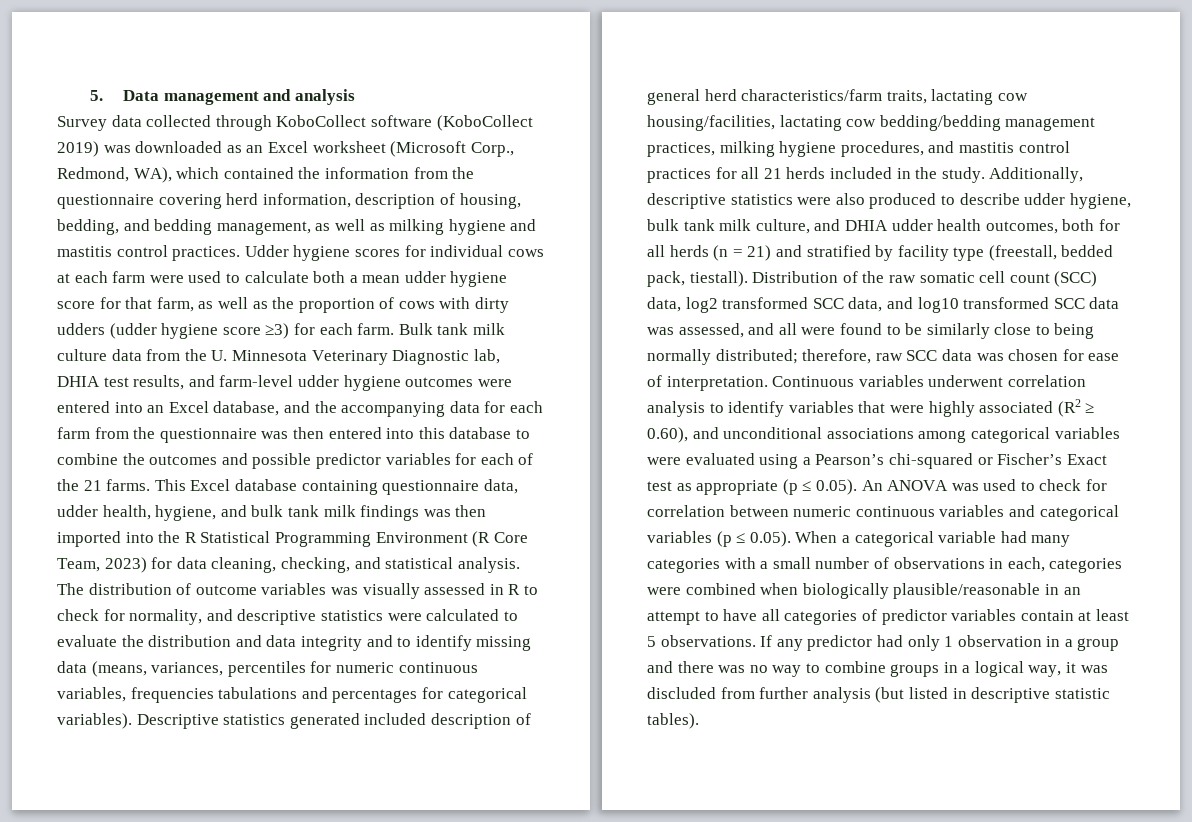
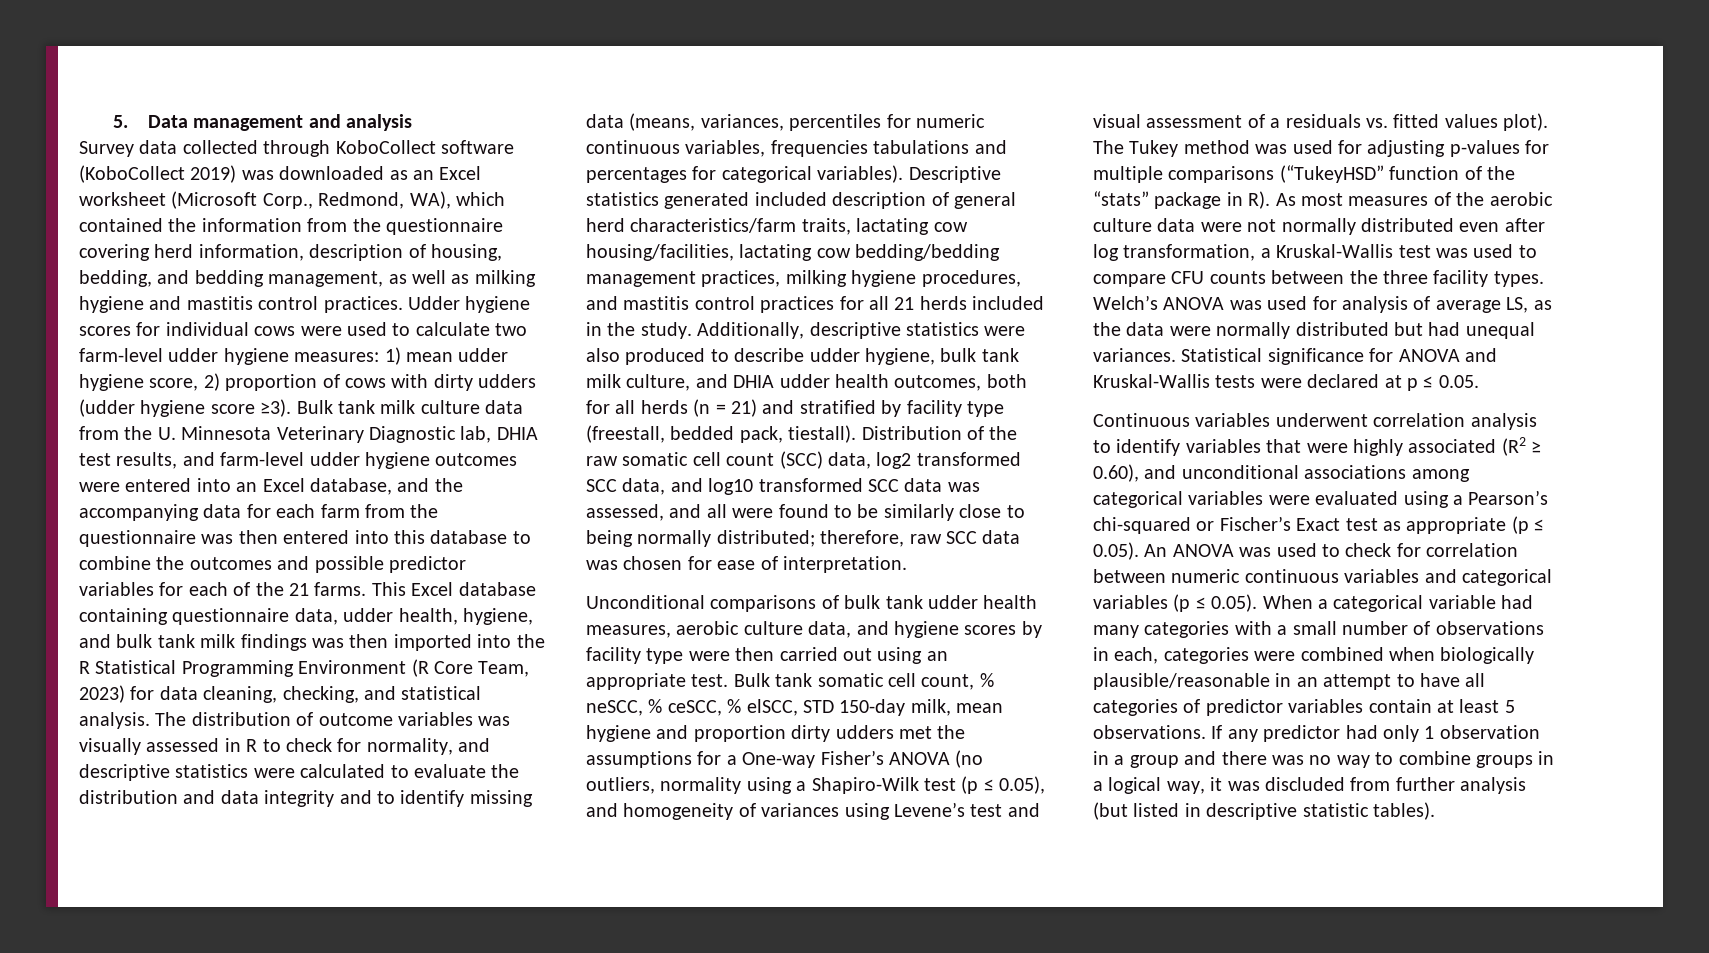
- Udder hygiene scores for individual cows at each farm were used to calculate both a mean udder hygiene score for that farm, as well as the proportion of cows with dirty udders (udder hygiene score ≥3) for each farm.
+ Udder hygiene scores for individual cows were used to calculate two farm-level udder hygiene measures: 1) mean udder hygiene score, 2) proportion of cows with dirty udders (udder hygiene score ≥3).
- therefore, raw SCC data was chosen for ease of interpretation. Continuous variables underwent correlation analysis to identify variables that were highly associated (R2 ≥ 0.60), and unconditional associations among categorical variables were evaluated using a Pearson’s chi-squared or Fischer’s Exact test as appropriate (p ≤ 0.05). An ANOVA was used to check for correlation between numeric continuous variables and categorical variables (p ≤ 0.05). When a categorical variable had many categories with a small number of observations in each, categories were combined when biologically plausible/reasonable in an attempt to have all categories of predictor variables contain at least 5 observations.
+ therefore, raw SCC data was chosen for ease of interpretation.
+ Unconditional comparisons of bulk tank udder health measures, aerobic culture data, and hygiene scores by facility type were then carried out using an appropriate test. Bulk tank somatic cell count, % neSCC, % ceSCC, % elSCC, STD 150-day milk, mean hygiene and proportion dirty udders met the assumptions for a One-way Fisher’s ANOVA (no outliers, normality using a Shapiro-Wilk test (p ≤ 0.05), and homogeneity of variances using Levene’s test and visual assessment of a residuals vs. fitted values plot). The Tukey method was used for adjusting p-values for multiple comparisons (“TukeyHSD” function of the “stats” package in R). As most measures of the aerobic culture data were not normally distributed even after log transformation, a Kruskal-Wallis test was used to compare CFU counts between the three facility types. Welch’s ANOVA was used for analysis of average LS, as the data were normally distributed but had unequal variances. Statistical significance for ANOVA and Kruskal-Wallis tests were declared at p ≤ 0.05.
+ Continuous variables underwent correlation analysis to identify variables that were highly associated (R2 ≥ 0.60), and unconditional associations among categorical variables were evaluated using a Pearson’s chi-squared or Fischer’s Exact test as appropriate (p ≤ 0.05). An ANOVA was used to check for correlation between numeric continuous variables and categorical variables (p ≤ 0.05). When a categorical variable had many categories with a small number of observations in each, categories were combined when biologically plausible/reasonable in an attempt to have all categories of predictor variables contain at least 5 observations.

